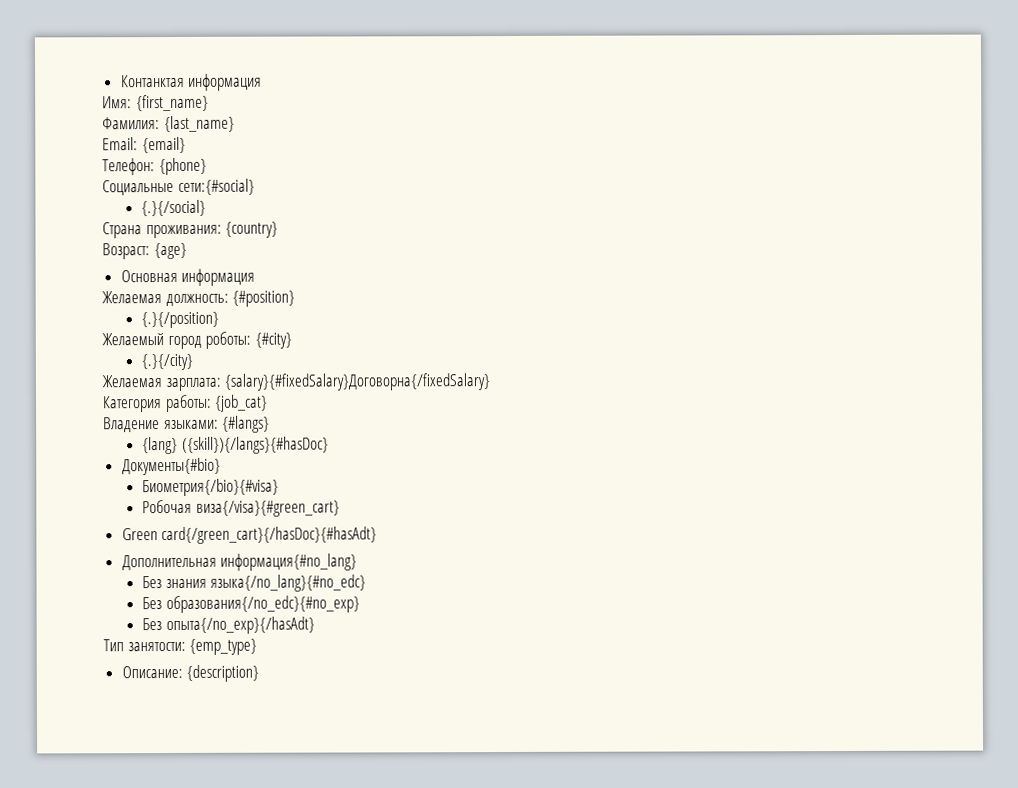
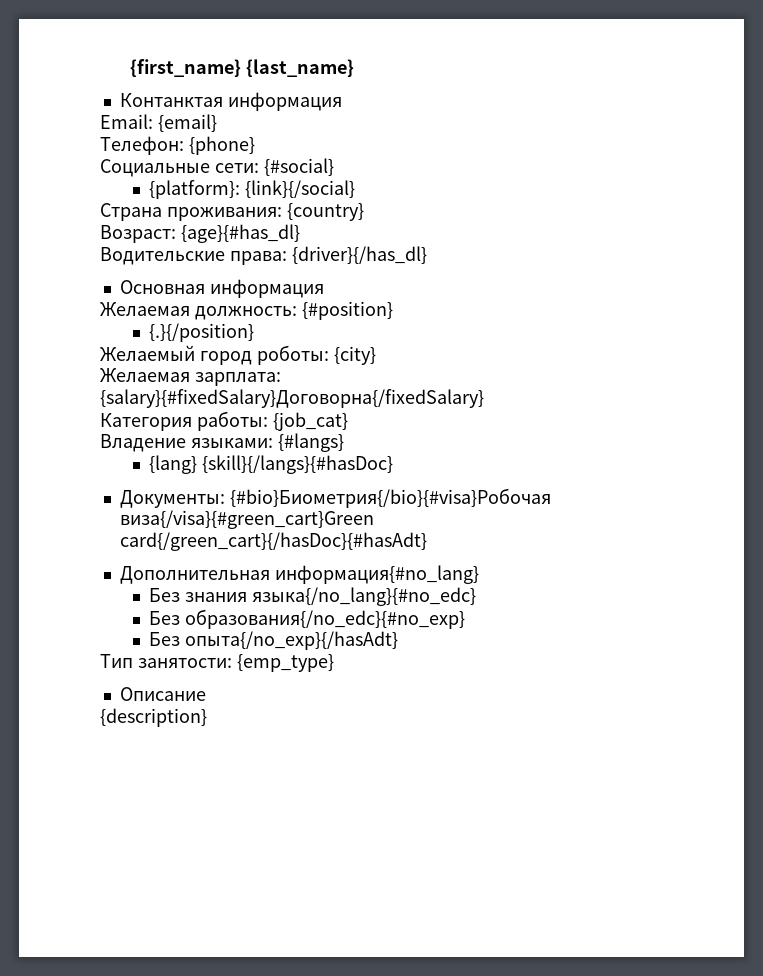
+ {first_name} {last_name}
- Имя: {first_name}
- Фамилия: {last_name}
- Социальные сети:{#social}
- {.}{/social}
+ Социальные сети: {#social}
+ {platform}: {link}{/social}
- Возраст: {age}
+ Возраст: {age}{#has_dl}
+ Водительские права: {driver}{/has_dl}
- Желаемый город роботы: {#city}
- {.}{/city}
+ Желаемый город роботы: {city}
- {lang} ({skill}){/langs}{#hasDoc}
- Документы{#bio}
- Биометрия{/bio}{#visa}
- Робочая виза{/visa}{#green_cart}
- Green card{/green_cart}{/hasDoc}{#hasAdt}
+ {lang} {skill}{/langs}{#hasDoc}
+ Документы: {#bio}Биометрия{/bio}{#visa}Робочая виза{/visa}{#green_cart}Green card{/green_cart}{/hasDoc}{#hasAdt}
- Описание: {description}
+ Описание
+ {description}

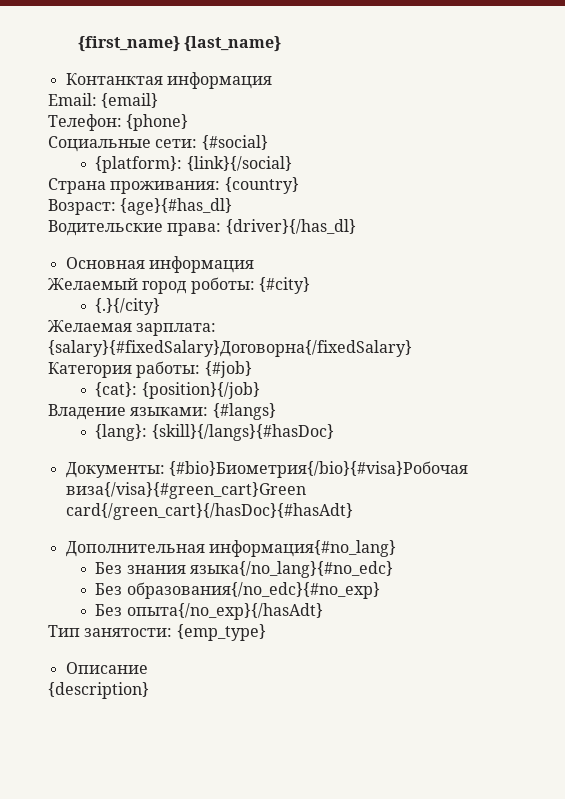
- Желаемая должность: {#position}
- {.}{/position}
- Желаемый город роботы: {city}
+ Желаемый город роботы: {#city}
+ {.}{/city}
- Категория работы: {job_cat}
+ Категория работы: {#job}
+ {cat}: {position}{/job}
- {lang} {skill}{/langs}{#hasDoc}
+ {lang}: {skill}{/langs}{#hasDoc}

